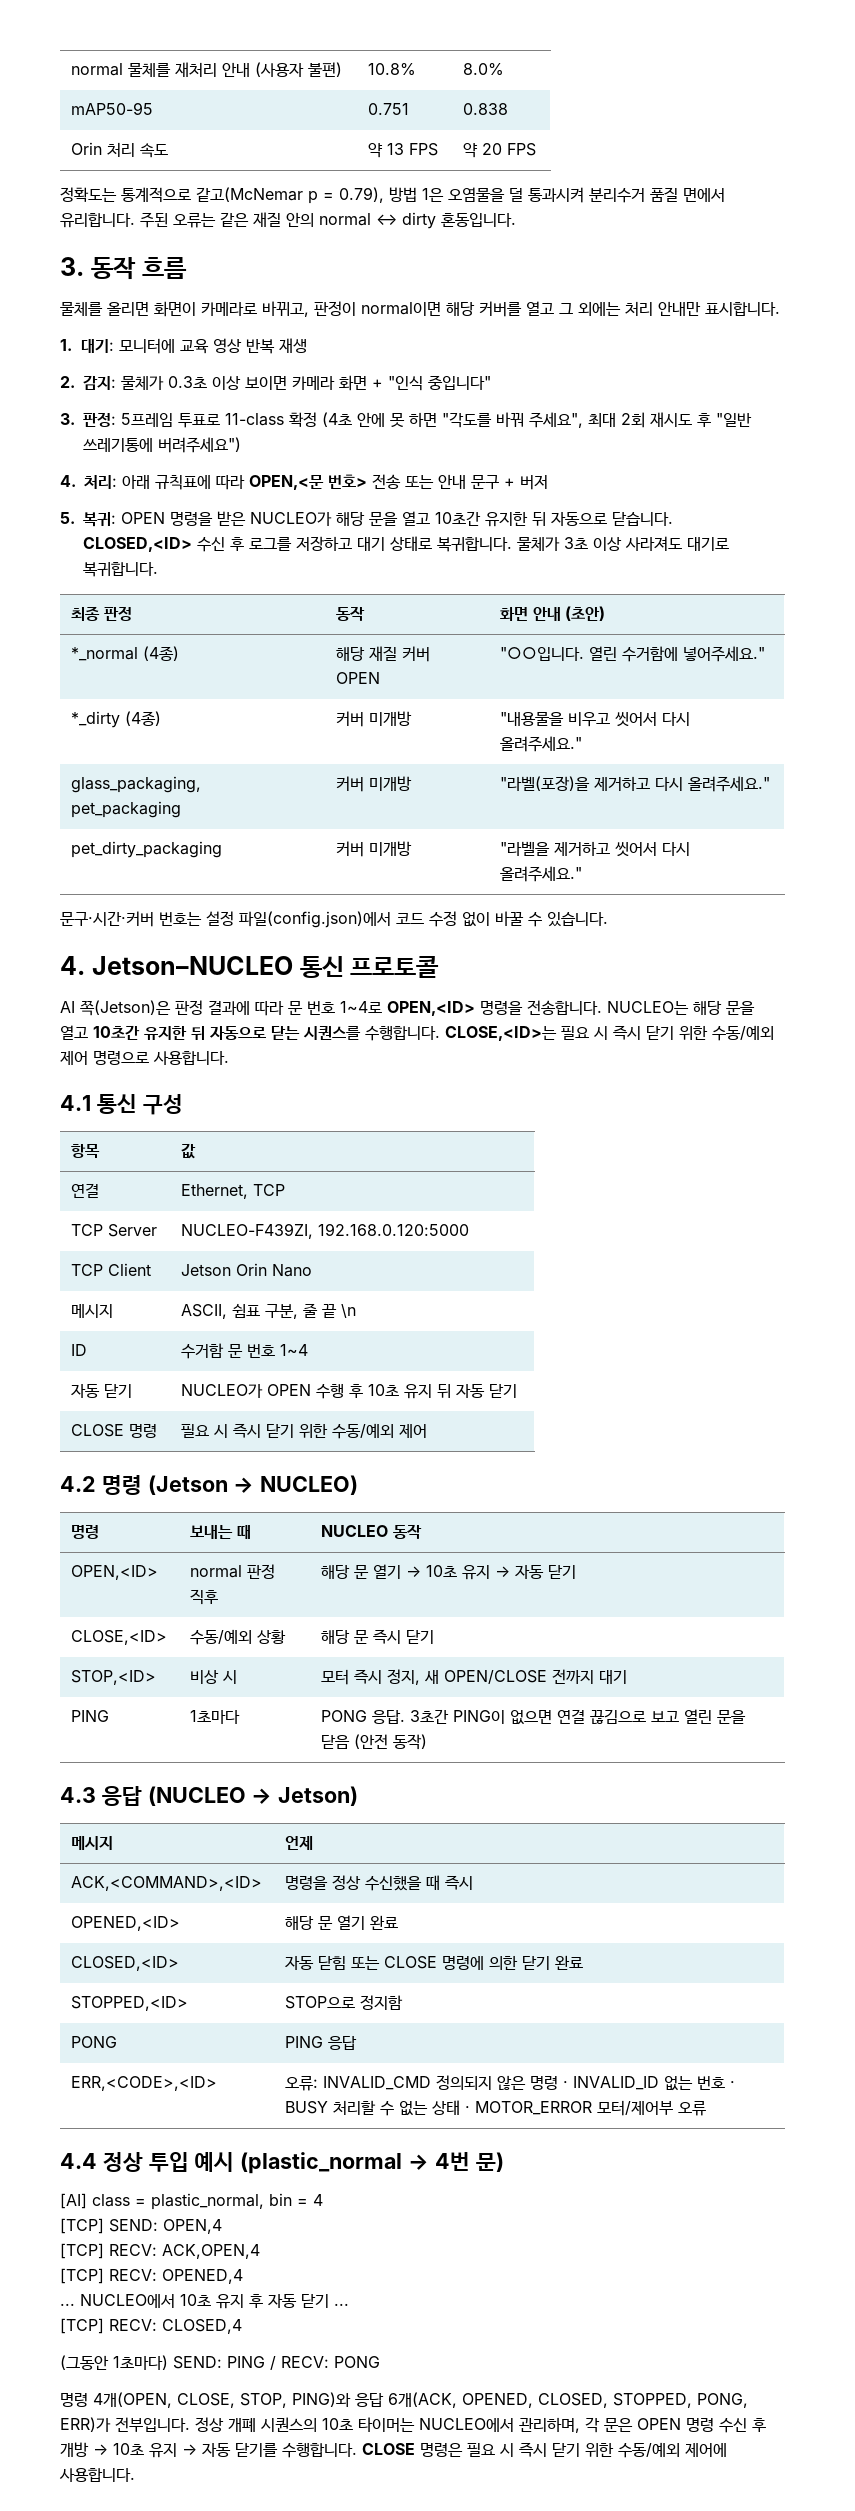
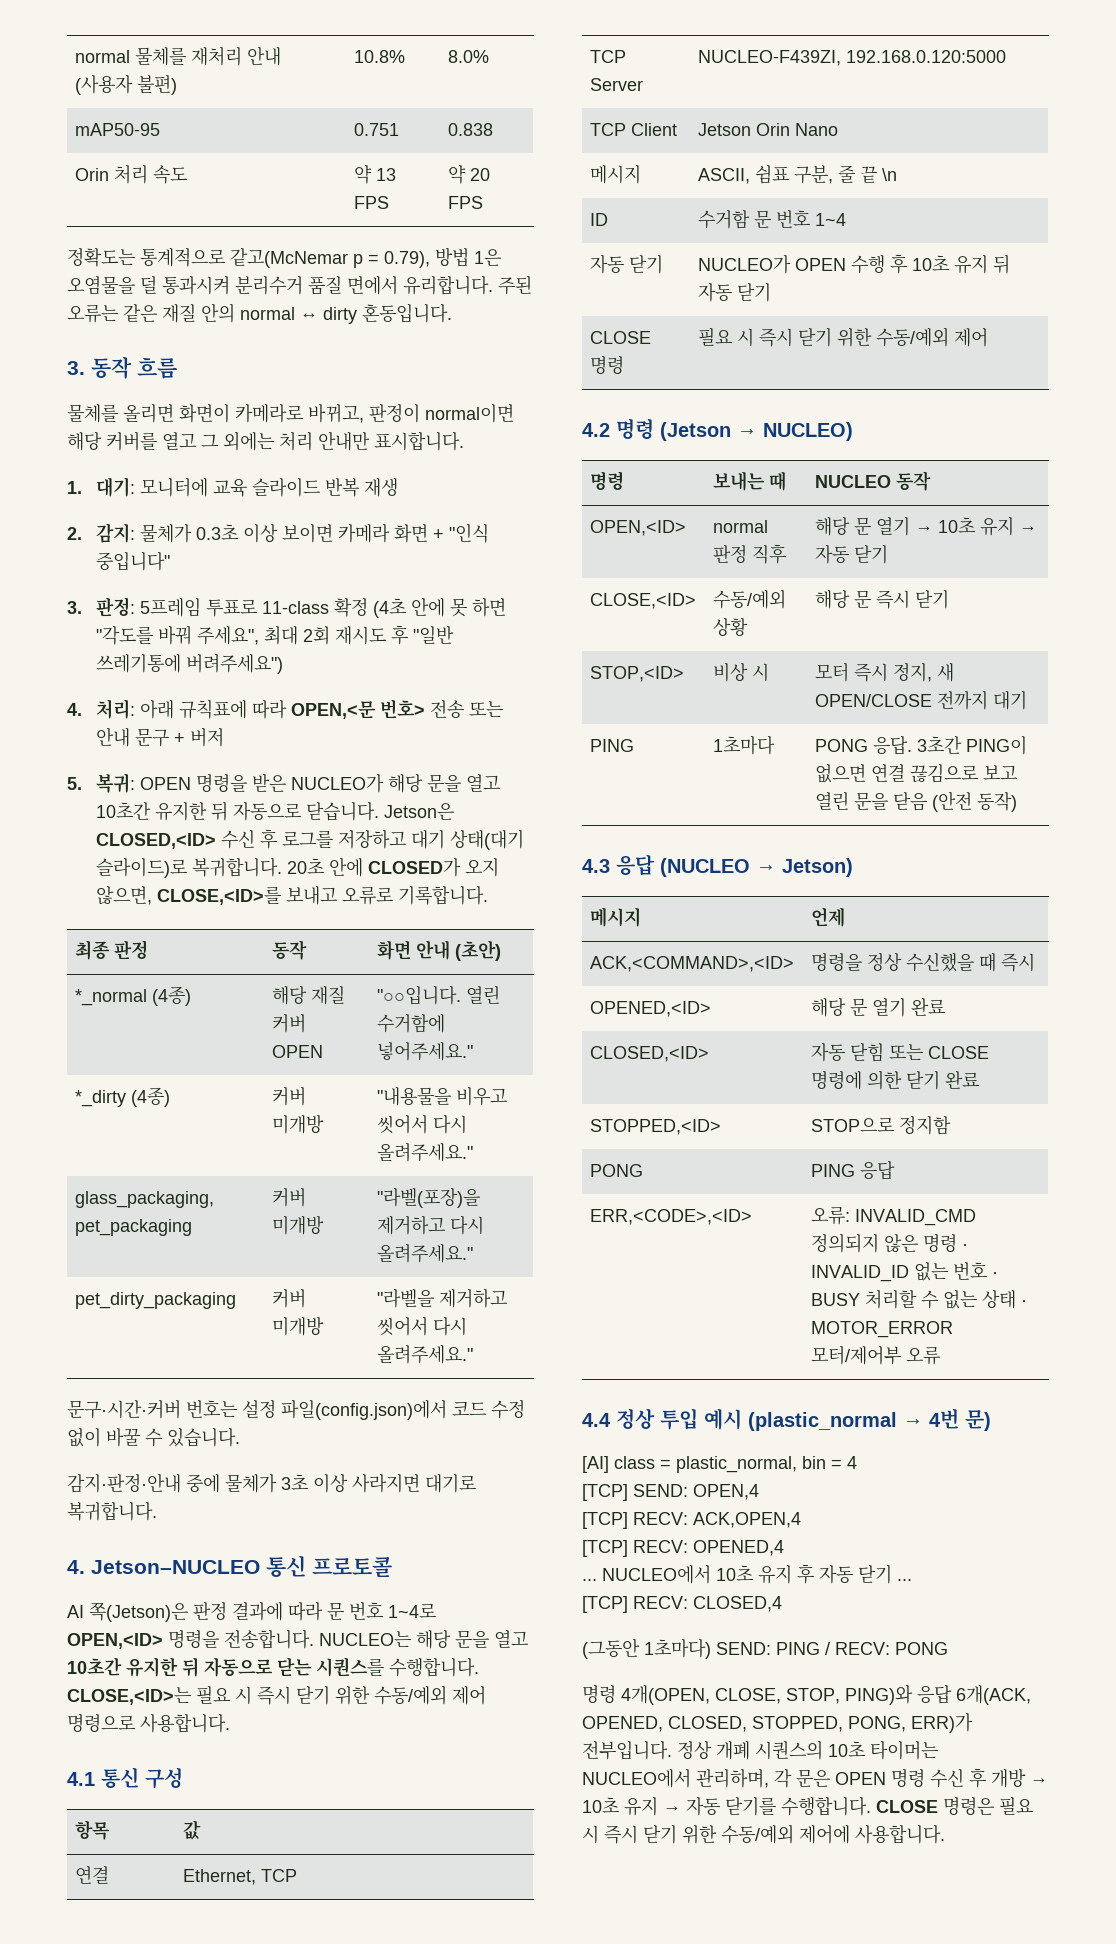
- 1. 대기: 모니터에 교육 영상 반복 재생
+ 1. 대기: 모니터에 교육 슬라이드 반복 재생
- CLOSED,<ID> 수신 후 로그를 저장하고 대기 상태로 복귀합니다. 물체가 3초 이상 사라져도 대기로 복귀합니다.
+ Jetson은 CLOSED,<ID> 수신 후 로그를 저장하고 대기 상태(대기 슬라이드)로 복귀합니다. 20초 안에 CLOSED가 오지 않으면, CLOSE,<ID>를 보내고 오류로 기록합니다.
+ 감지·판정·안내 중에 물체가 3초 이상 사라지면 대기로 복귀합니다.

